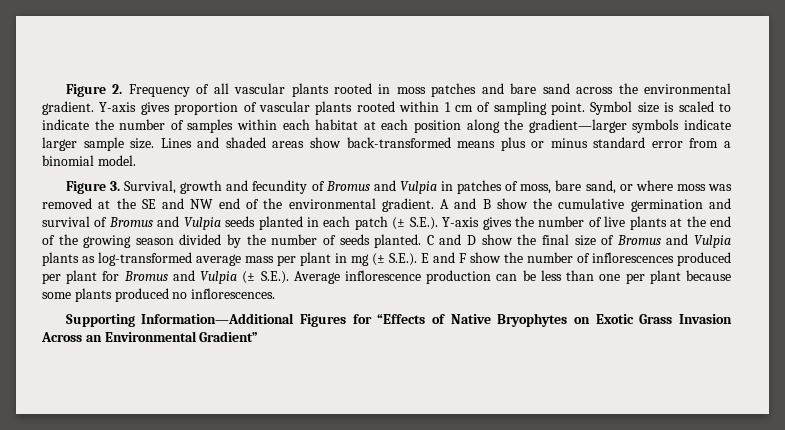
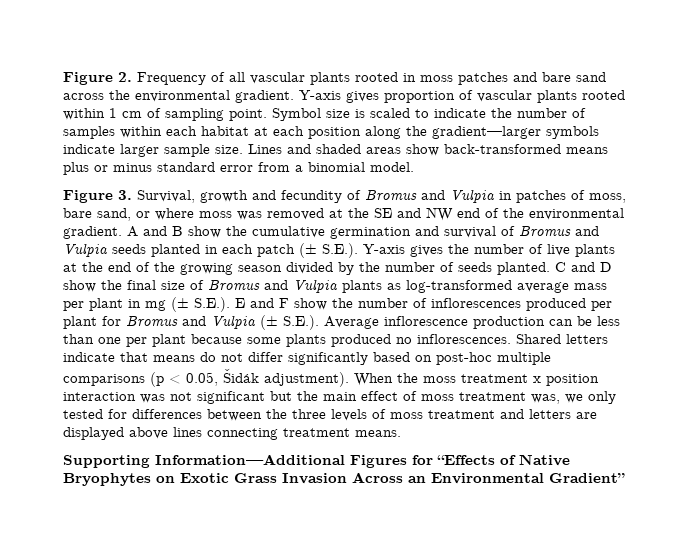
+ Shared letters indicate that means do not differ significantly based on post-hoc multiple comparisons (p < 0.05, Šidák adjustment). When the moss treatment x position interaction was not significant but the main effect of moss treatment was, we only tested for differences between the three levels of moss treatment and letters are displayed above lines connecting treatment means.

